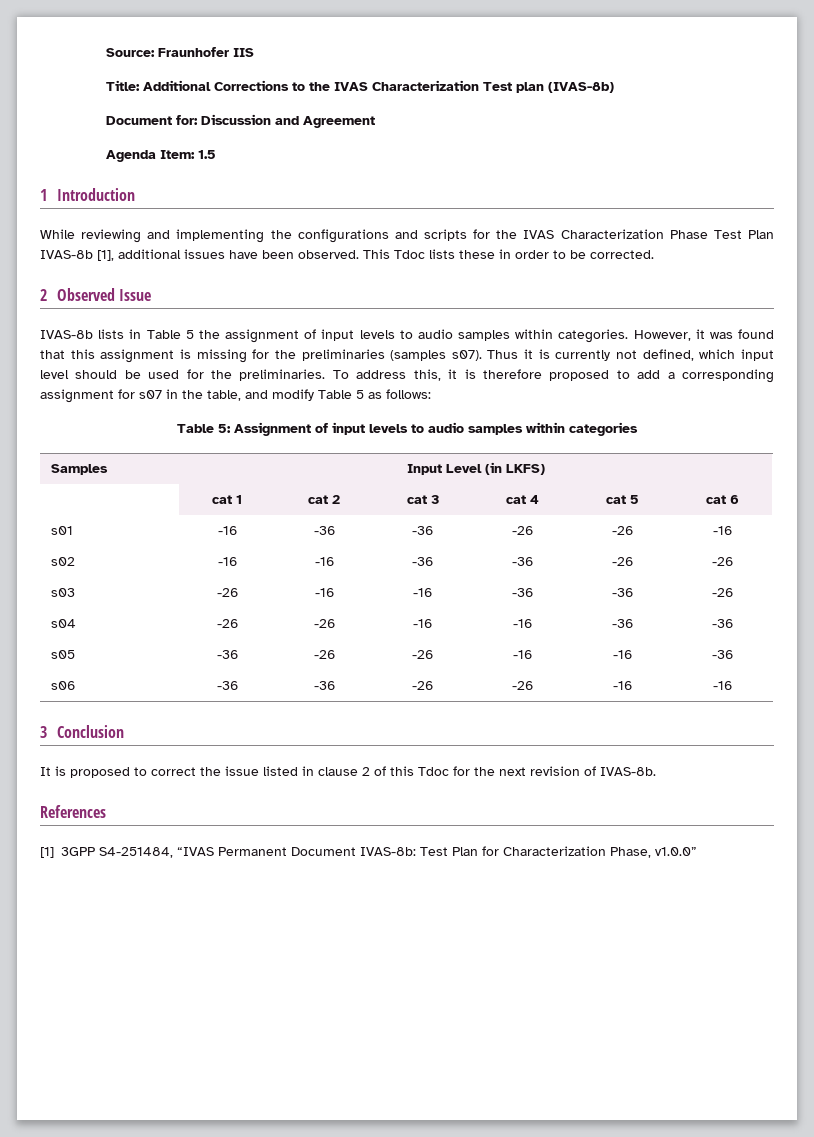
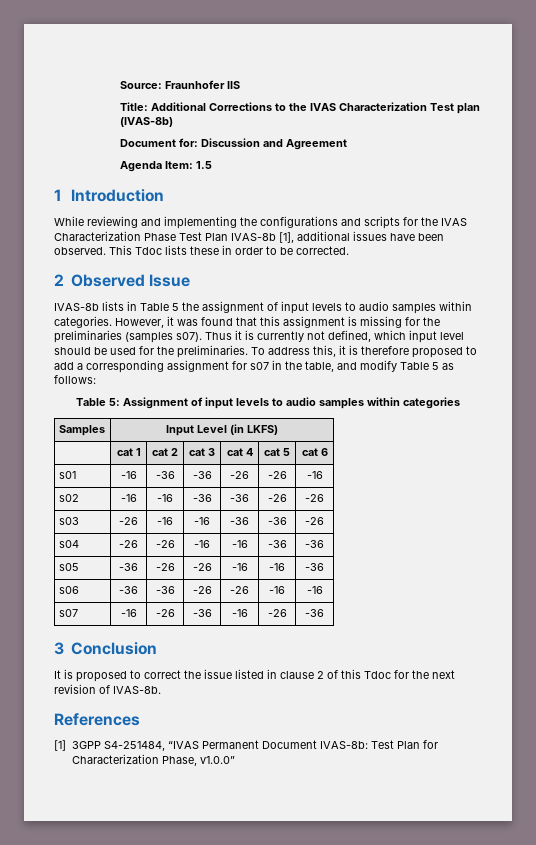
+ s07 | -16 | -26 | -36 | -16 | -26 | -36

